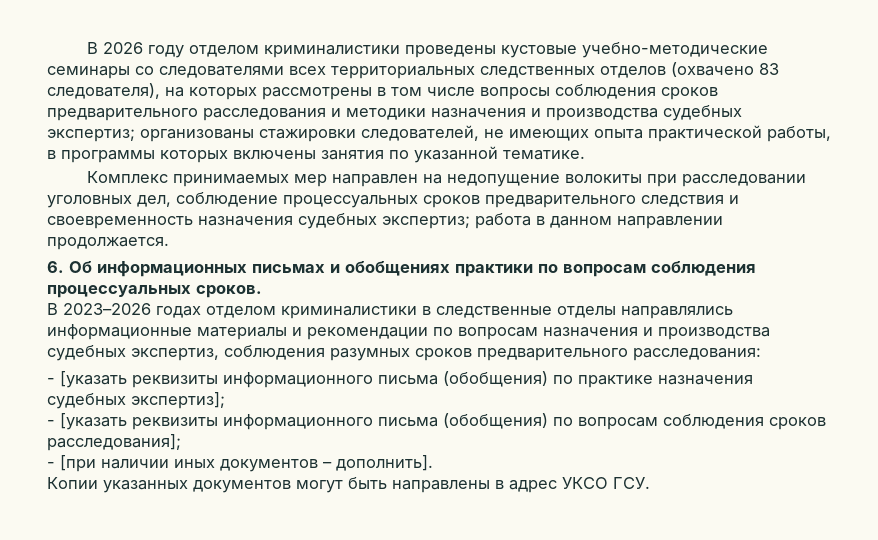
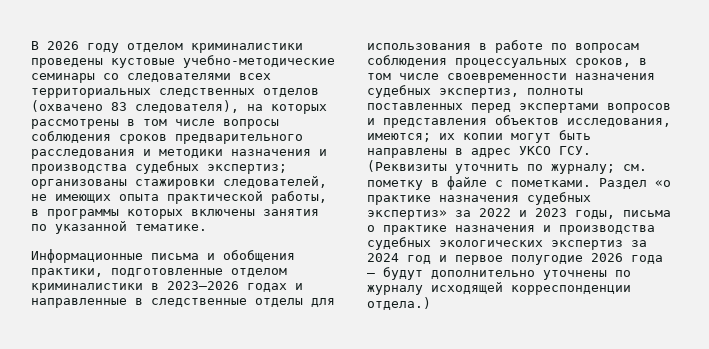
- Комплекс принимаемых мер направлен на недопущение волокиты при расследовании уголовных дел, соблюдение процессуальных сроков предварительного следствия и своевременность назначения судебных экспертиз; работа в данном направлении продолжается.
- 6. Об информационных письмах и обобщениях практики по вопросам соблюдения процессуальных сроков.
- В 2023–2026 годах отделом криминалистики в следственные отделы направлялись информационные материалы и рекомендации по вопросам назначения и производства судебных экспертиз, соблюдения разумных сроков предварительного расследования:
- - [указать реквизиты информационного письма (обобщения) по практике назначения судебных экспертиз];
- - [указать реквизиты информационного письма (обобщения) по вопросам соблюдения сроков расследования];
- - [при наличии иных документов – дополнить].
- Копии указанных документов могут быть направлены в адрес УКСО ГСУ.
+ Информационные письма и обобщения практики, подготовленные отделом криминалистики в 2023–2026 годах и направленные в следственные отделы для использования в работе по вопросам соблюдения процессуальных сроков, в том числе своевременности назначения судебных экспертиз, полноты поставленных перед экспертами вопросов и представления объектов исследования, имеются; их копии могут быть направлены в адрес УКСО ГСУ. (Реквизиты уточнить по журналу; см. пометку в файле с пометками. Раздел «о практике назначения судебных экспертиз» за 2022 и 2023 годы, письма о практике назначения и производства судебных экологических экспертиз за 2024 год и первое полугодие 2026 года — будут дополнительно уточнены по журналу исходящей корреспонденции отдела.)

